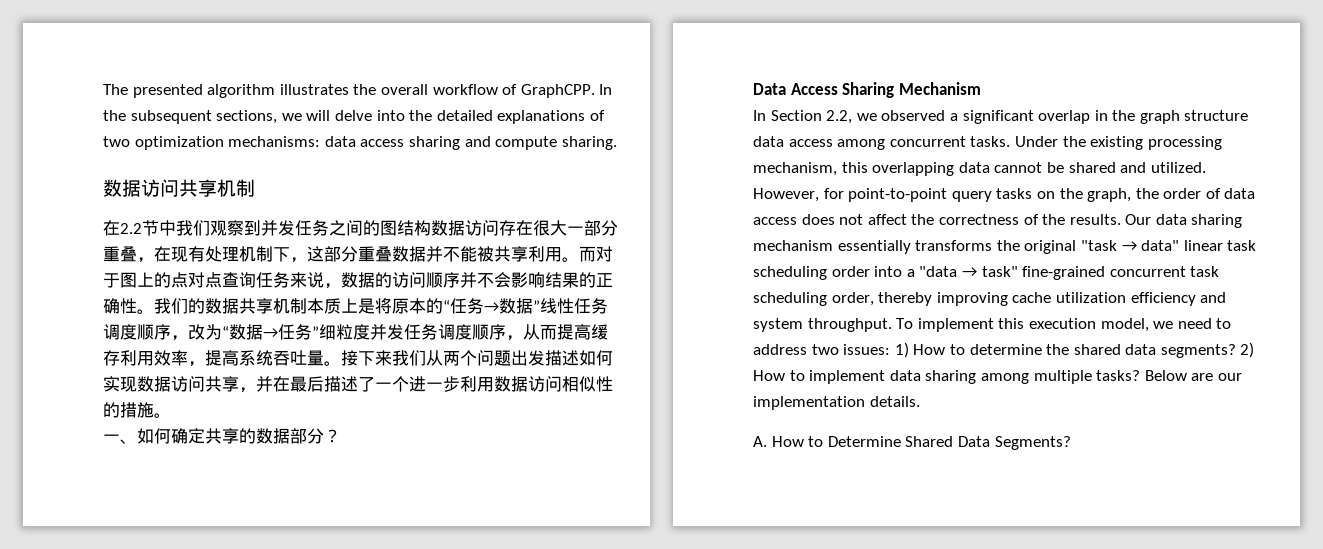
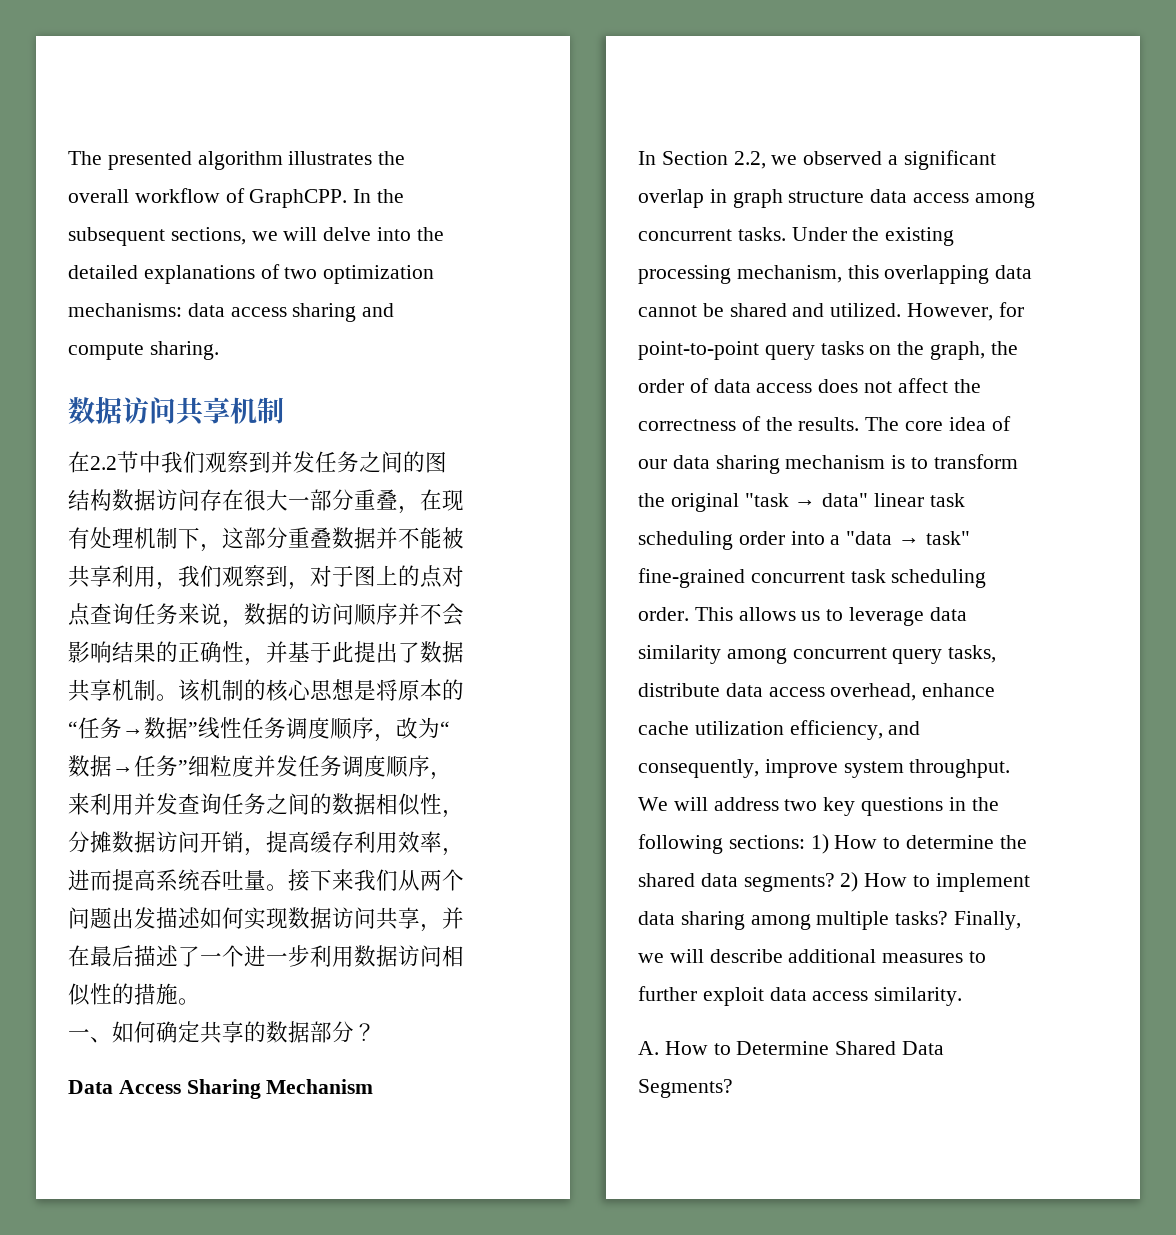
- 在2.2节中我们观察到并发任务之间的图结构数据访问存在很大一部分重叠，在现有处理机制下，这部分重叠数据并不能被共享利用。而对于图上的点对点查询任务来说，数据的访问顺序并不会影响结果的正确性。我们的数据共享机制本质上是将原本的“任务→数据”线性任务调度顺序，改为“数据→任务”细粒度并发任务调度顺序，从而提高缓存利用效率，提高系统吞吐量。
+ 在2.2节中我们观察到并发任务之间的图结构数据访问存在很大一部分重叠，在现有处理机制下，这部分重叠数据并不能被共享利用，我们观察到，对于图上的点对点查询任务来说，数据的访问顺序并不会影响结果的正确性，并基于此提出了数据共享机制。该机制的核心思想是将原本的“任务→数据”线性任务调度顺序，改为“数据→任务”细粒度并发任务调度顺序，来利用并发查询任务之间的数据相似性，分摊数据访问开销，提高缓存利用效率，进而提高系统吞吐量。
- In Section 2.2, we observed a significant overlap in the graph structure data access among concurrent tasks.
+ In Section 2.2, we observed a significant overlap in graph structure data access among concurrent tasks.
- Our data sharing mechanism essentially transforms the original "task → data" linear task scheduling order into a "data → task" fine-grained concurrent task scheduling order, thereby improving cache utilization efficiency and system throughput. To implement this execution model, we need to address two issues: 1) How to determine the shared data segments?
+ The core idea of our data sharing mechanism is to transform the original "task → data" linear task scheduling order into a "data → task" fine-grained concurrent task scheduling order. This allows us to leverage data similarity among concurrent query tasks, distribute data access overhead, enhance cache utilization efficiency, and consequently, improve system throughput. We will address two key questions in the following sections: 1) How to determine the shared data segments?
- Below are our implementation details.
+ Finally, we will describe additional measures to further exploit data access similarity.

